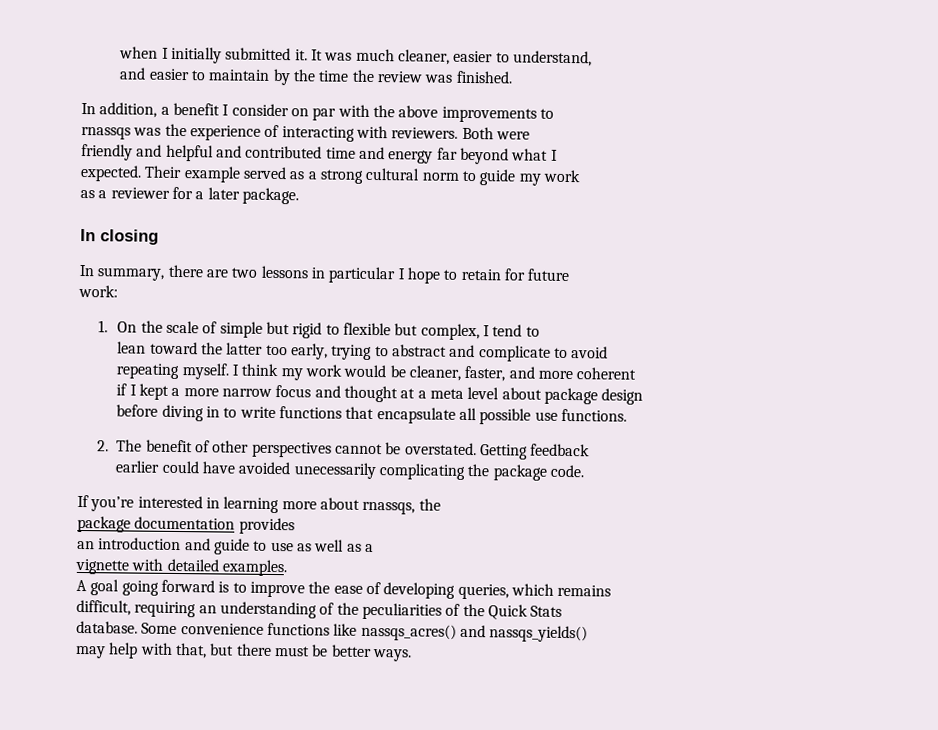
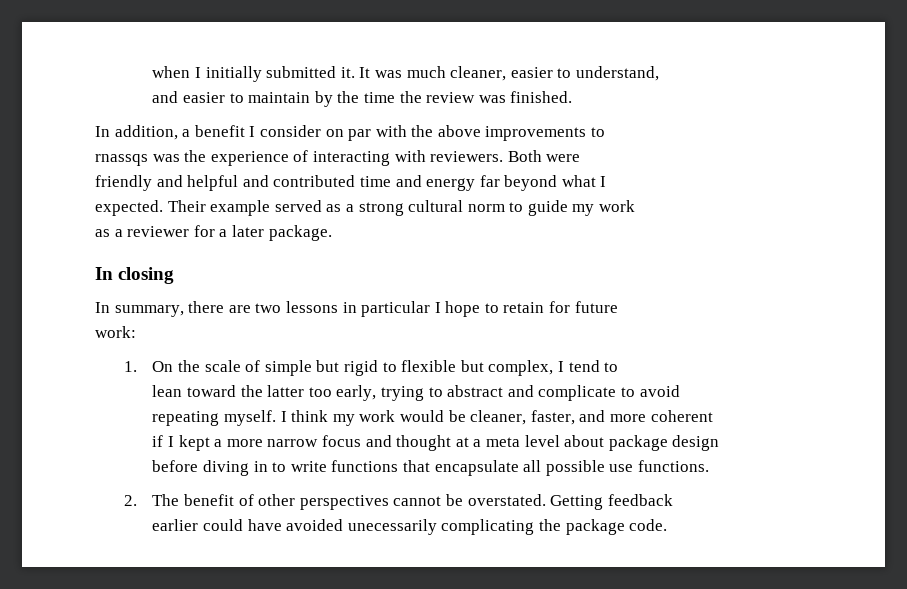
- If you’re interested in learning more about rnassqs, the
- package documentation provides
- an introduction and guide to use as well as a
- vignette with detailed examples.
- A goal going forward is to improve the ease of developing queries, which remains
- difficult, requiring an understanding of the peculiarities of the Quick Stats
- database. Some convenience functions like nassqs_acres() and nassqs_yields()
- may help with that, but there must be better ways.

